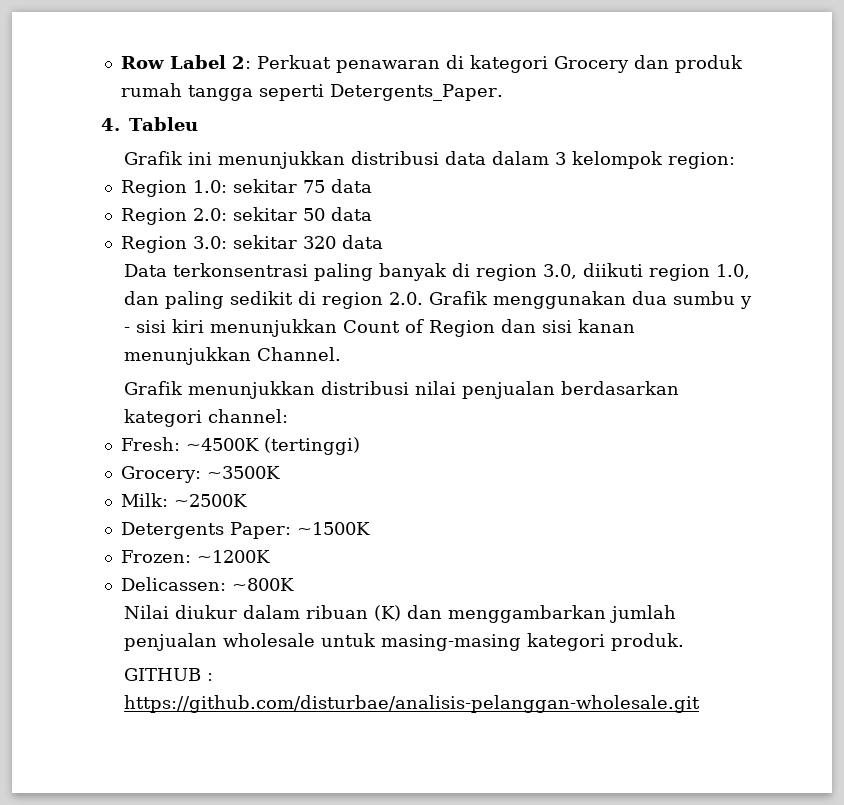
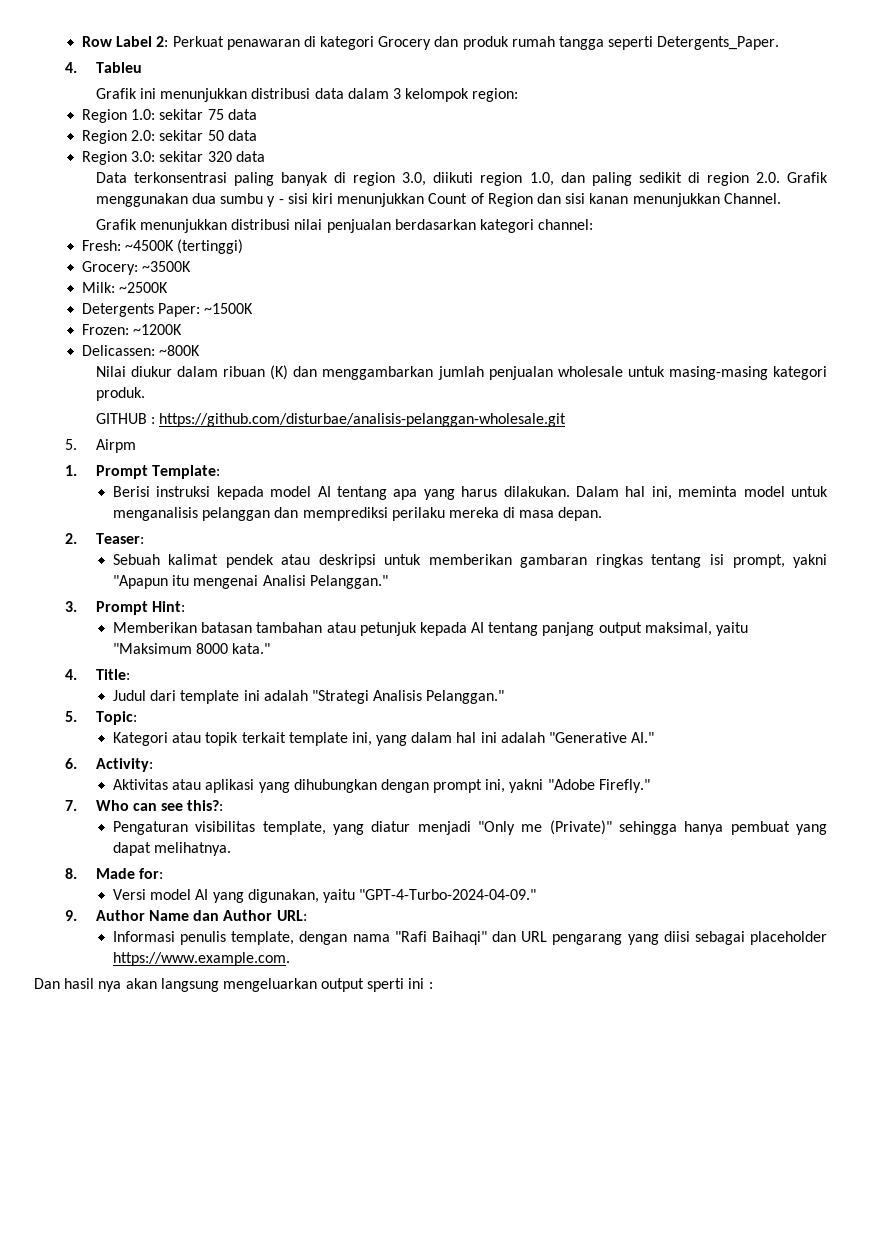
+ 5. Airpm
+ 1. Prompt Template:
+ Berisi instruksi kepada model AI tentang apa yang harus dilakukan. Dalam hal ini, meminta model untuk menganalisis pelanggan dan memprediksi perilaku mereka di masa depan.
+ 2. Teaser:
+ Sebuah kalimat pendek atau deskripsi untuk memberikan gambaran ringkas tentang isi prompt, yakni "Apapun itu mengenai Analisi Pelanggan."
+ 3. Prompt Hint:
+ Memberikan batasan tambahan atau petunjuk kepada AI tentang panjang output maksimal, yaitu "Maksimum 8000 kata."
+ 4. Title:
+ Judul dari template ini adalah "Strategi Analisis Pelanggan."
+ 5. Topic:
+ Kategori atau topik terkait template ini, yang dalam hal ini adalah "Generative AI."
+ 6. Activity:
+ Aktivitas atau aplikasi yang dihubungkan dengan prompt ini, yakni "Adobe Firefly."
+ 7. Who can see this?:
+ Pengaturan visibilitas template, yang diatur menjadi "Only me (Private)" sehingga hanya pembuat yang dapat melihatnya.
+ 8. Made for:
+ Versi model AI yang digunakan, yaitu "GPT-4-Turbo-2024-04-09."
+ 9. Author Name dan Author URL:
+ Informasi penulis template, dengan nama "Rafi Baihaqi" dan URL pengarang yang diisi sebagai placeholder https://www.example.com.
+ Dan hasil nya akan langsung mengeluarkan output sperti ini :

